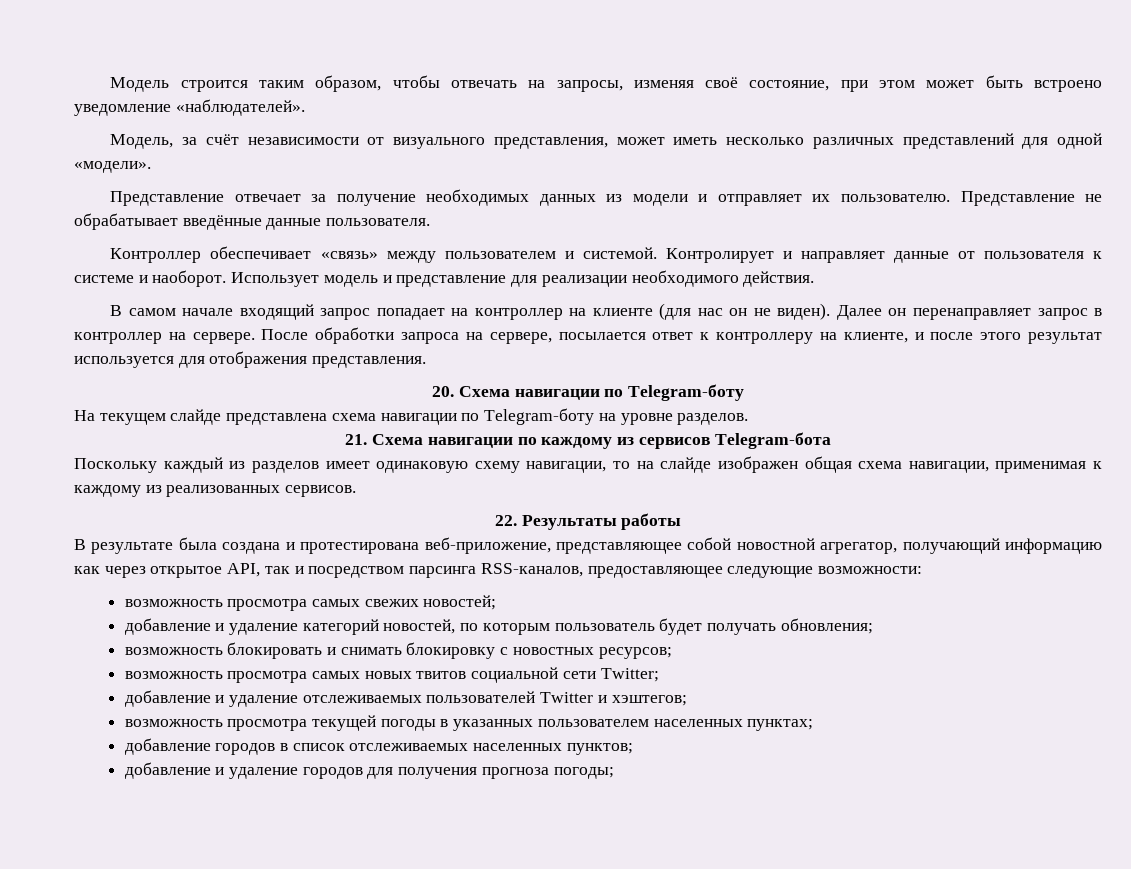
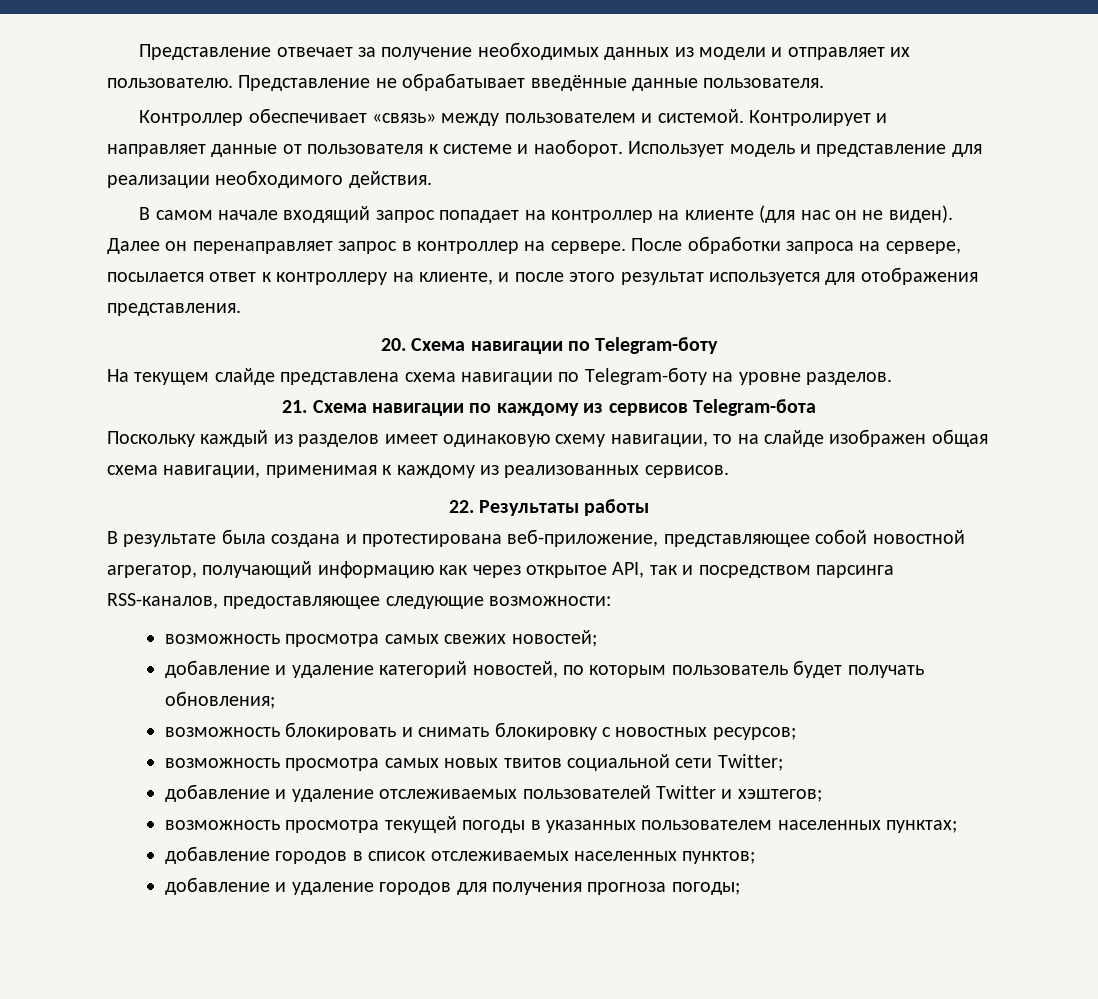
- Модель строится таким образом, чтобы отвечать на запросы, изменяя своё состояние, при этом может быть встроено уведомление «наблюдателей».
- Модель, за счёт независимости от визуального представления, может иметь несколько различных представлений для одной «модели».

